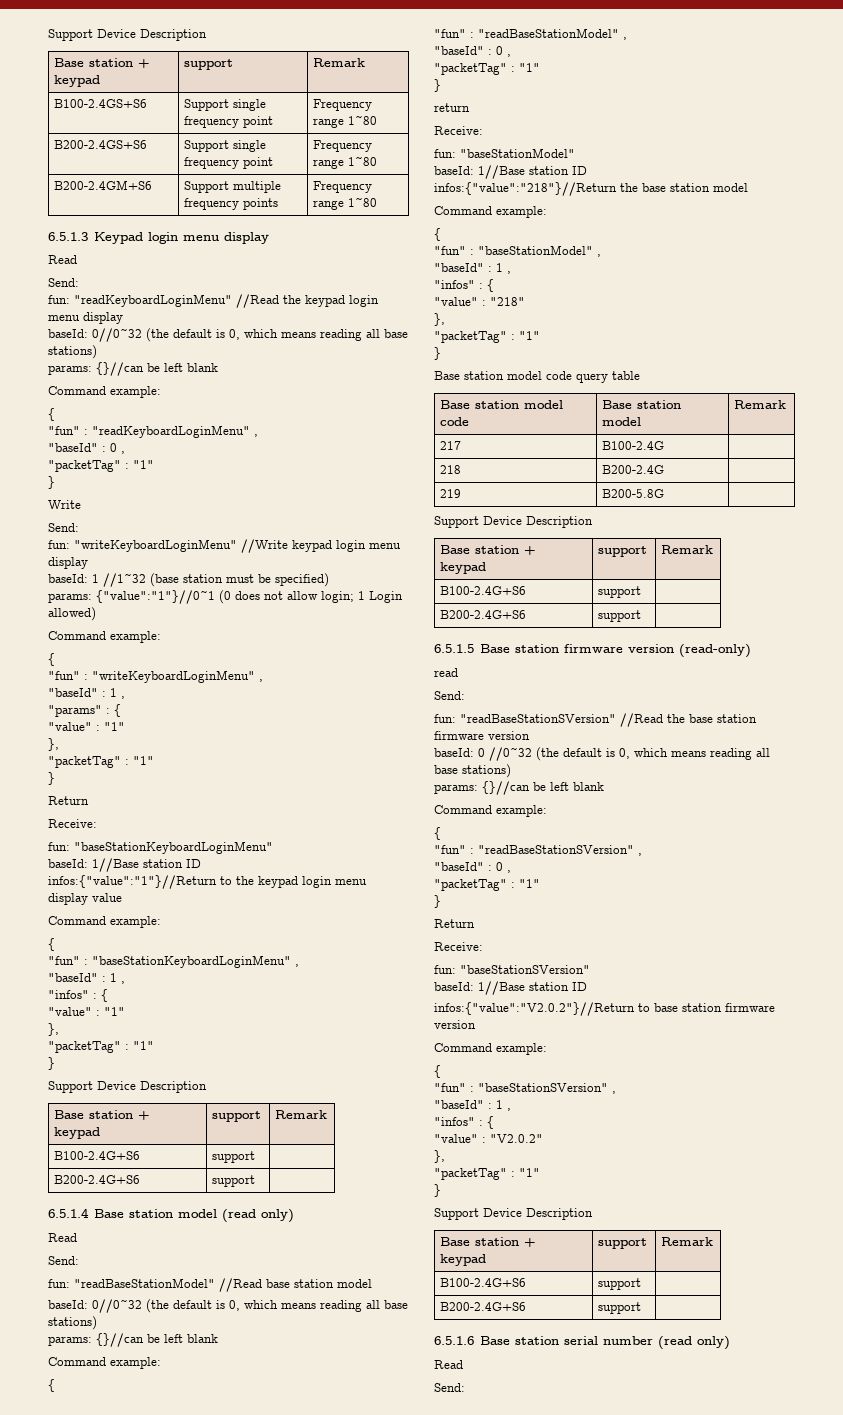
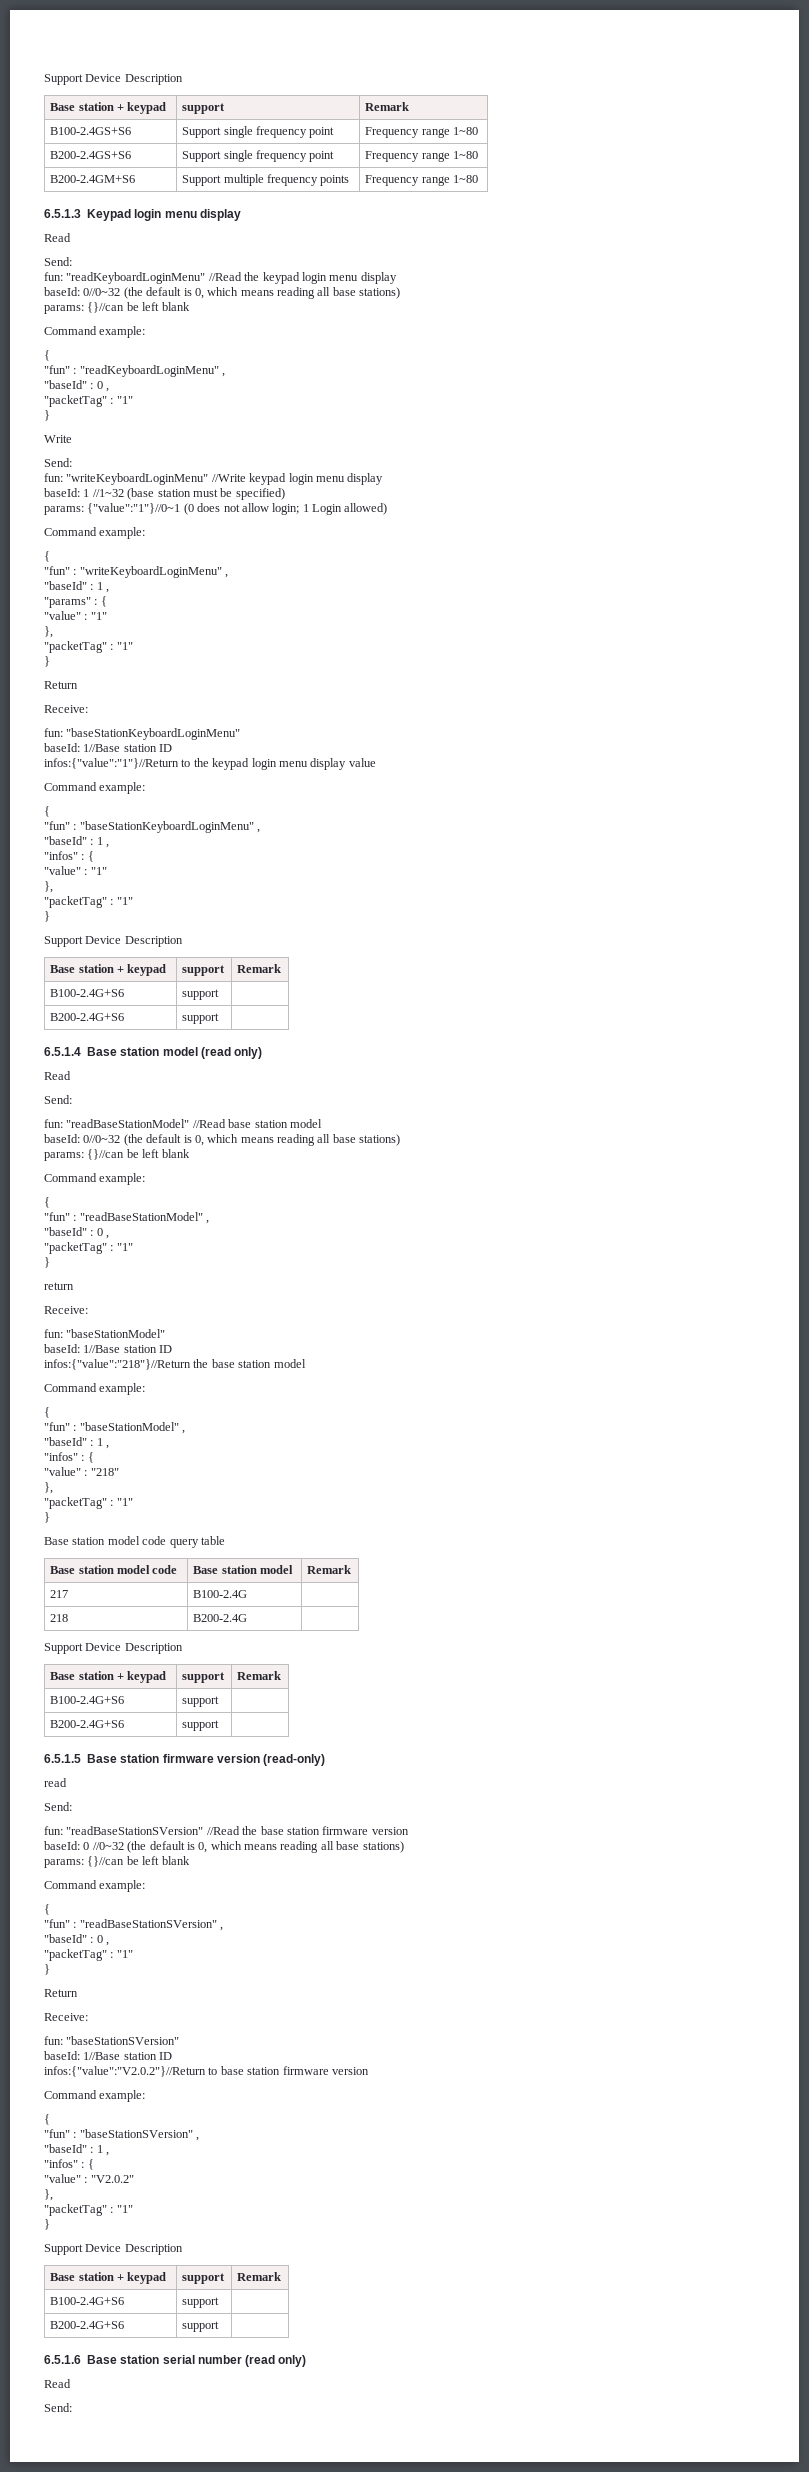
- 219 | B200-5.8G |

